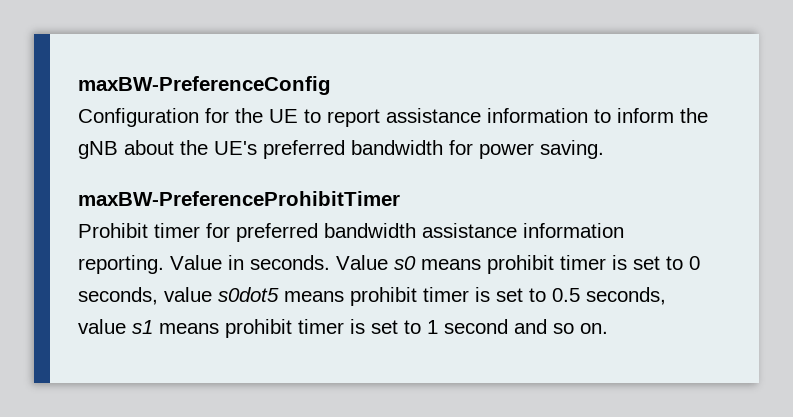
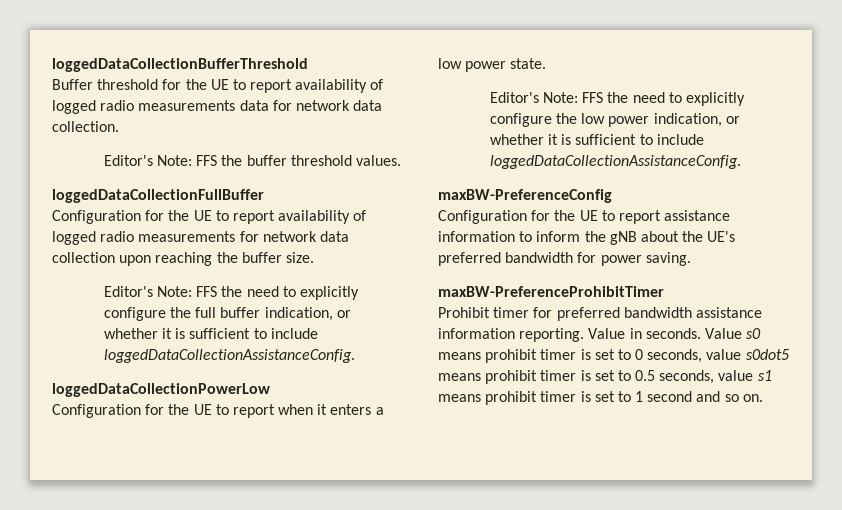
+ loggedDataCollectionBufferThreshold
+ Buffer threshold for the UE to report availability of logged radio measurements data for network data collection.
+ Editor's Note: FFS the buffer threshold values.
+ loggedDataCollectionFullBuffer
+ Configuration for the UE to report availability of logged radio measurements for network data collection upon reaching the buffer size.
+ Editor's Note: FFS the need to explicitly configure the full buffer indication, or whether it is sufficient to include loggedDataCollectionAssistanceConfig.
+ loggedDataCollectionPowerLow
+ Configuration for the UE to report when it enters a low power state.
+ Editor's Note: FFS the need to explicitly configure the low power indication, or whether it is sufficient to include loggedDataCollectionAssistanceConfig.

